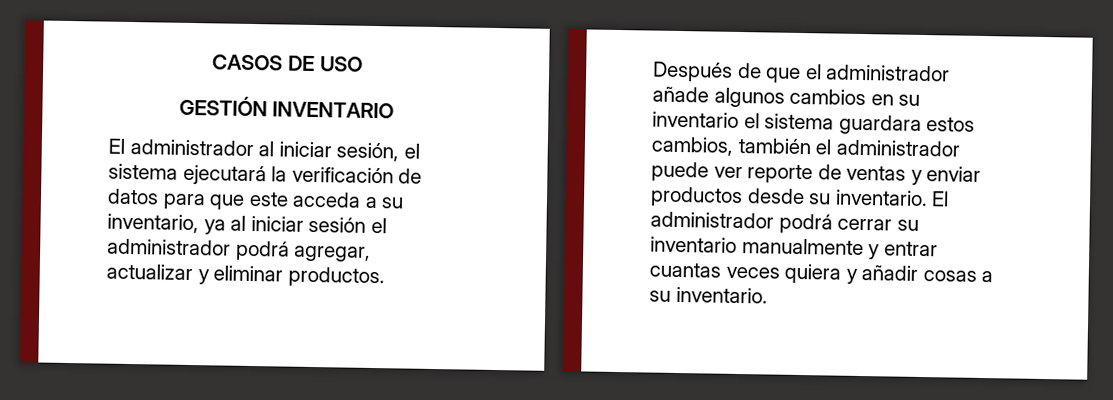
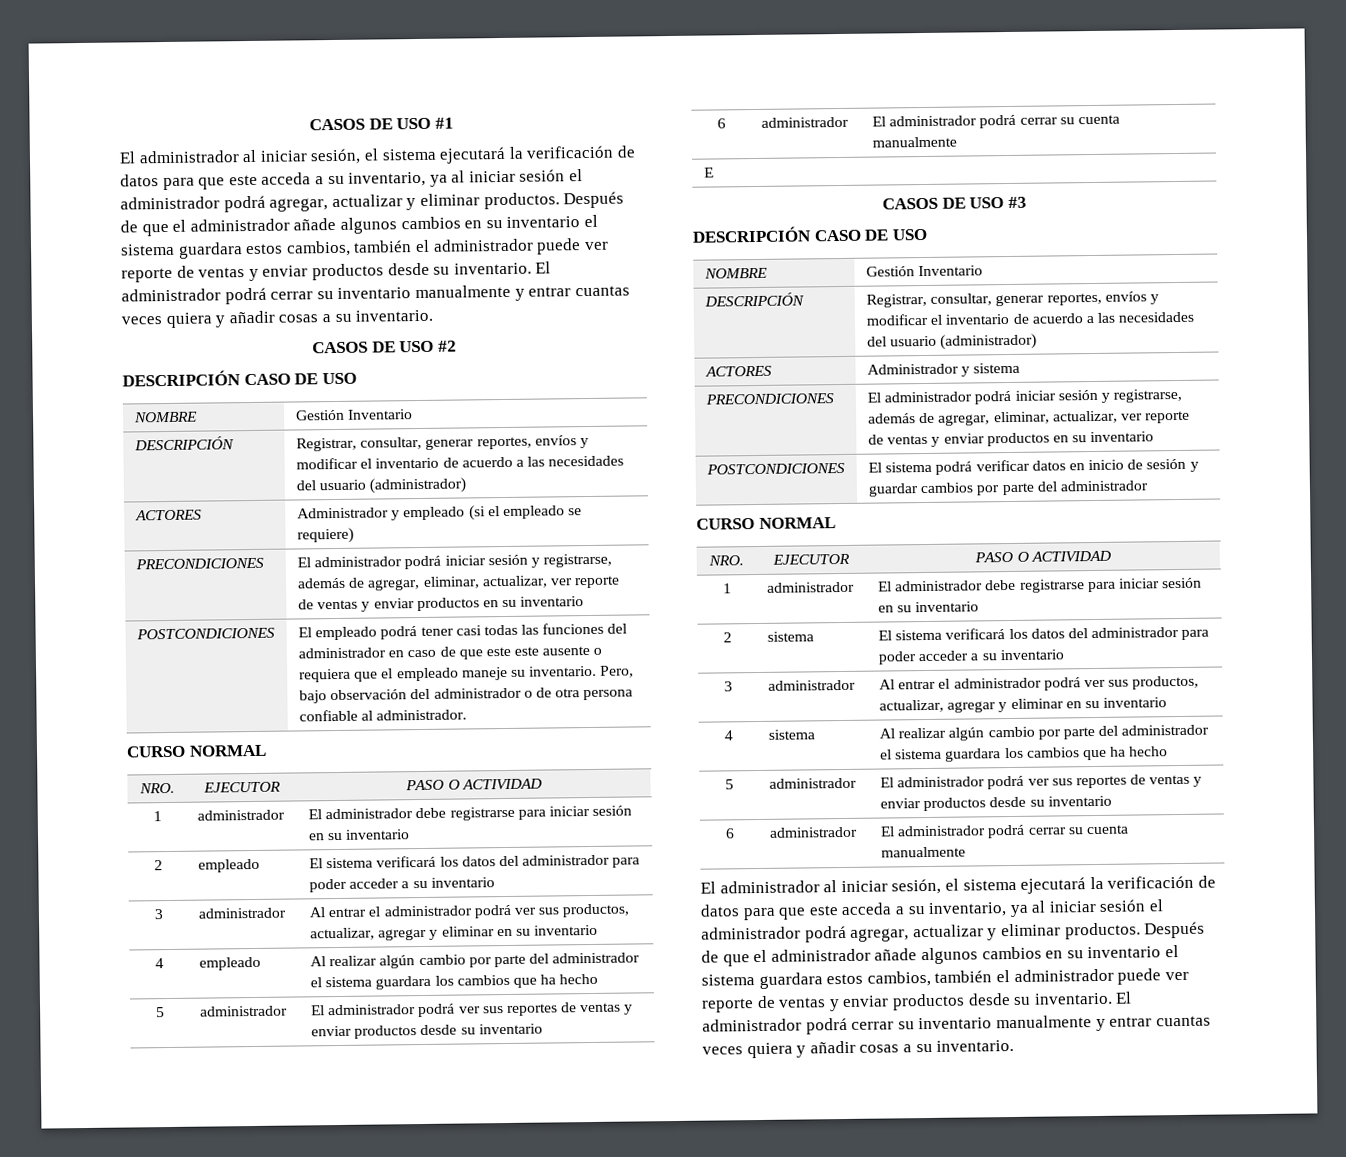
- CASOS DE USO
- GESTIÓN INVENTARIO
+ CASOS DE USO #1
+ CASOS DE USO #2
+ DESCRIPCIÓN CASO DE USO
+ NOMBRE | Gestión Inventario
+ DESCRIPCIÓN | Registrar, consultar, generar reportes, envíos y modificar el inventario de acuerdo a las necesidades del usuario (administrador)
+ ACTORES | Administrador y empleado (si el empleado se requiere)
+ PRECONDICIONES | El administrador podrá iniciar sesión y registrarse, además de agregar, eliminar, actualizar, ver reporte de ventas y enviar productos en su inventario
+ POSTCONDICIONES | El empleado podrá tener casi todas las funciones del administrador en caso de que este este ausente o requiera que el empleado maneje su inventario. Pero, bajo observación del administrador o de otra persona confiable al administrador.
+ CURSO NORMAL
+ NRO. | EJECUTOR | PASO O ACTIVIDAD
+ 1 | administrador | El administrador debe registrarse para iniciar sesión en su inventario
+ 2 | empleado | El sistema verificará los datos del administrador para poder acceder a su inventario
+ 3 | administrador | Al entrar el administrador podrá ver sus productos, actualizar, agregar y eliminar en su inventario
+ 4 | empleado | Al realizar algún cambio por parte del administrador el sistema guardara los cambios que ha hecho
+ 5 | administrador | El administrador podrá ver sus reportes de ventas y enviar productos desde su inventario
+ 6 | administrador | El administrador podrá cerrar su cuenta manualmente
+ E
+ CASOS DE USO #3
+ DESCRIPCIÓN CASO DE USO
+ NOMBRE | Gestión Inventario
+ DESCRIPCIÓN | Registrar, consultar, generar reportes, envíos y modificar el inventario de acuerdo a las necesidades del usuario (administrador)
+ ACTORES | Administrador y sistema
+ PRECONDICIONES | El administrador podrá iniciar sesión y registrarse, además de agregar, eliminar, actualizar, ver reporte de ventas y enviar productos en su inventario
+ POSTCONDICIONES | El sistema podrá verificar datos en inicio de sesión y guardar cambios por parte del administrador
+ CURSO NORMAL
+ NRO. | EJECUTOR | PASO O ACTIVIDAD
+ 1 | administrador | El administrador debe registrarse para iniciar sesión en su inventario
+ 2 | sistema | El sistema verificará los datos del administrador para poder acceder a su inventario
+ 3 | administrador | Al entrar el administrador podrá ver sus productos, actualizar, agregar y eliminar en su inventario
+ 4 | sistema | Al realizar algún cambio por parte del administrador el sistema guardara los cambios que ha hecho
+ 5 | administrador | El administrador podrá ver sus reportes de ventas y enviar productos desde su inventario
+ 6 | administrador | El administrador podrá cerrar su cuenta manualmente
+ El administrador al iniciar sesión, el sistema ejecutará la verificación de datos para que este acceda a su inventario, ya al iniciar sesión el administrador podrá agregar, actualizar y eliminar productos. Después de que el administrador añade algunos cambios en su inventario el sistema guardara estos cambios, también el administrador puede ver reporte de ventas y enviar productos desde su inventario. El administrador podrá cerrar su inventario manualmente y entrar cuantas veces quiera y añadir cosas a su inventario.

